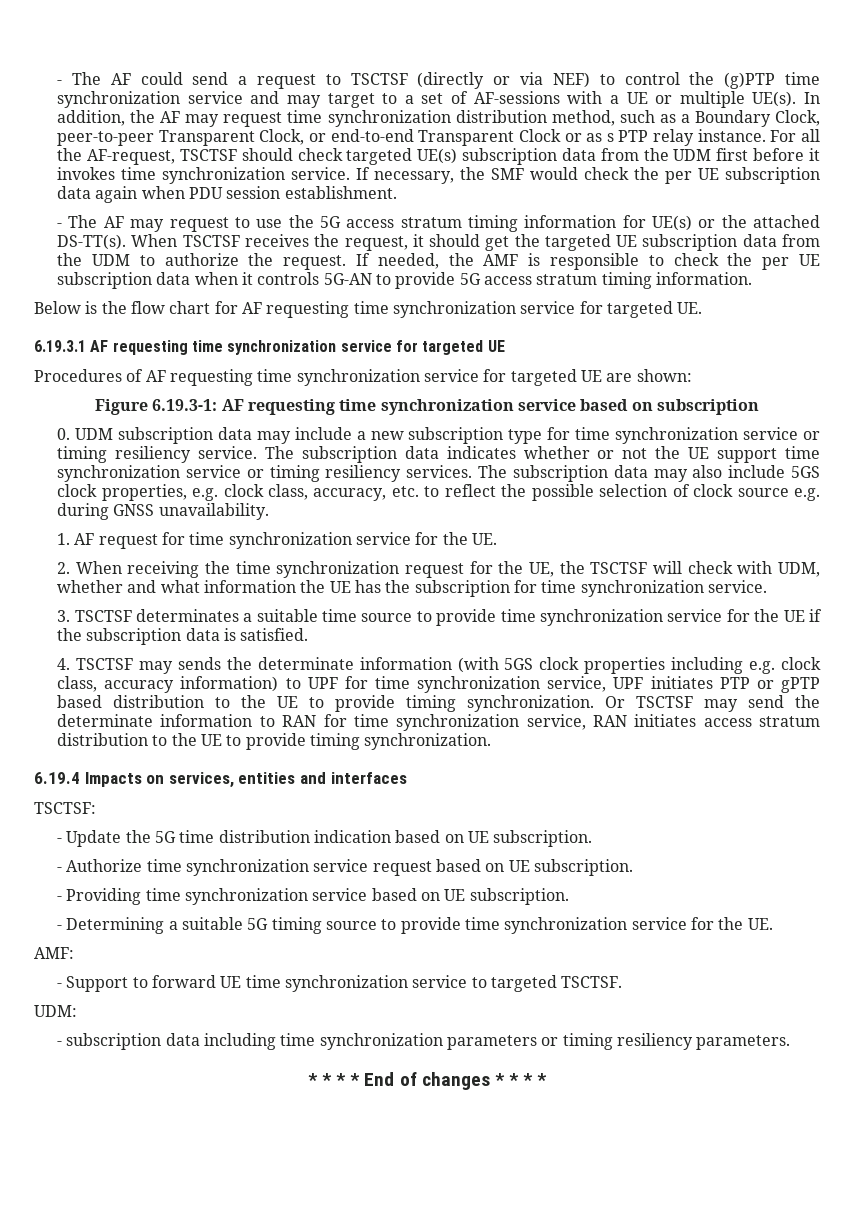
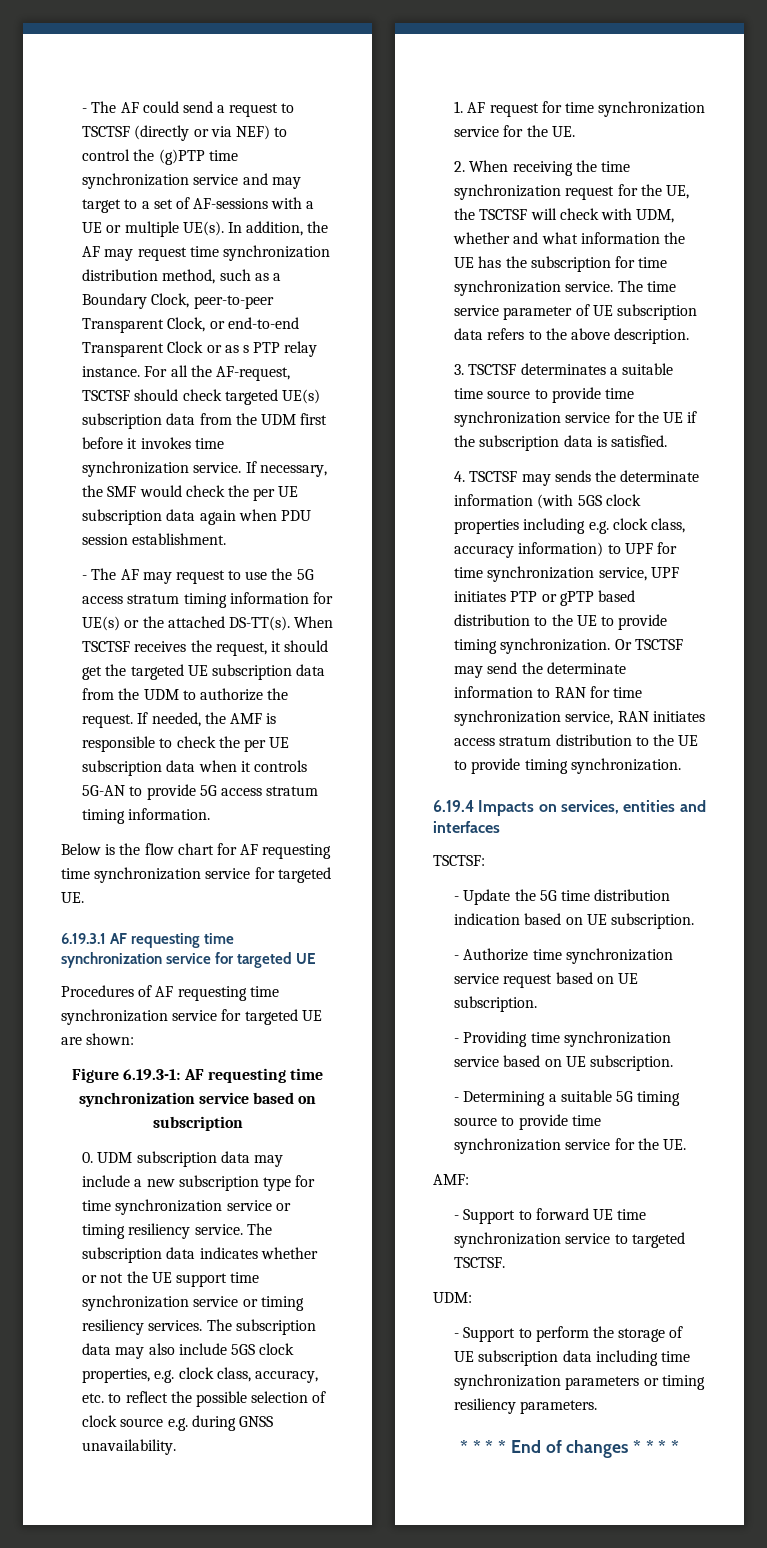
+ The time service parameter of UE subscription data refers to the above description.
- - subscription data including time synchronization parameters or timing resiliency parameters.
+ - Support to perform the storage of UE subscription data including time synchronization parameters or timing resiliency parameters.

